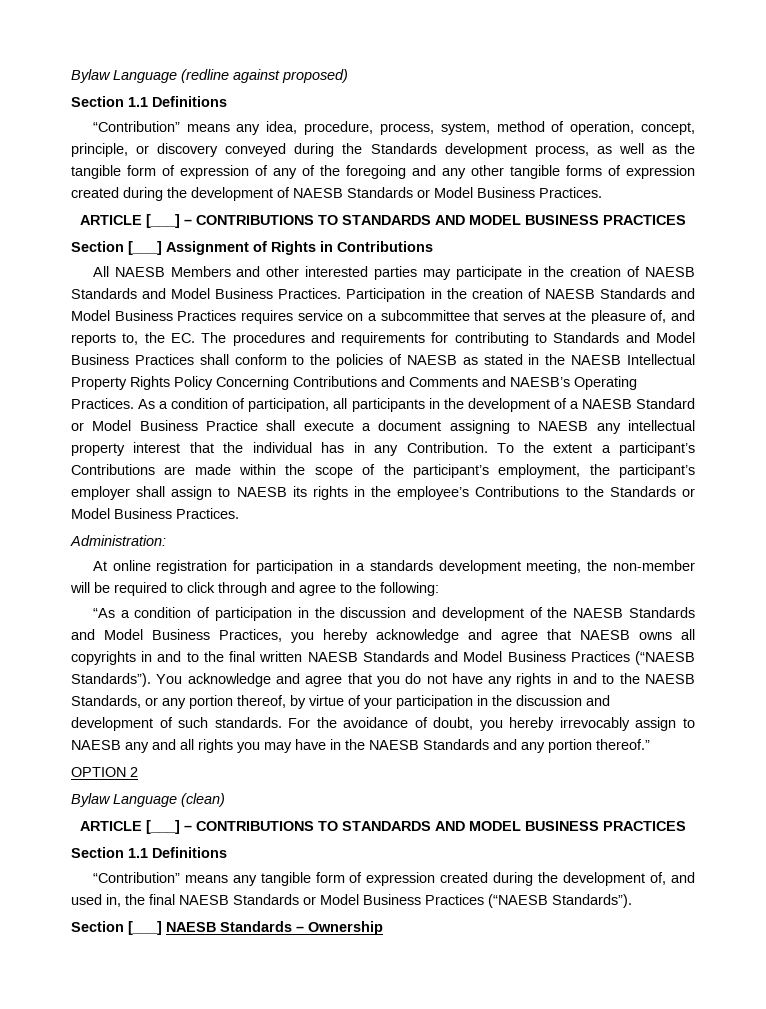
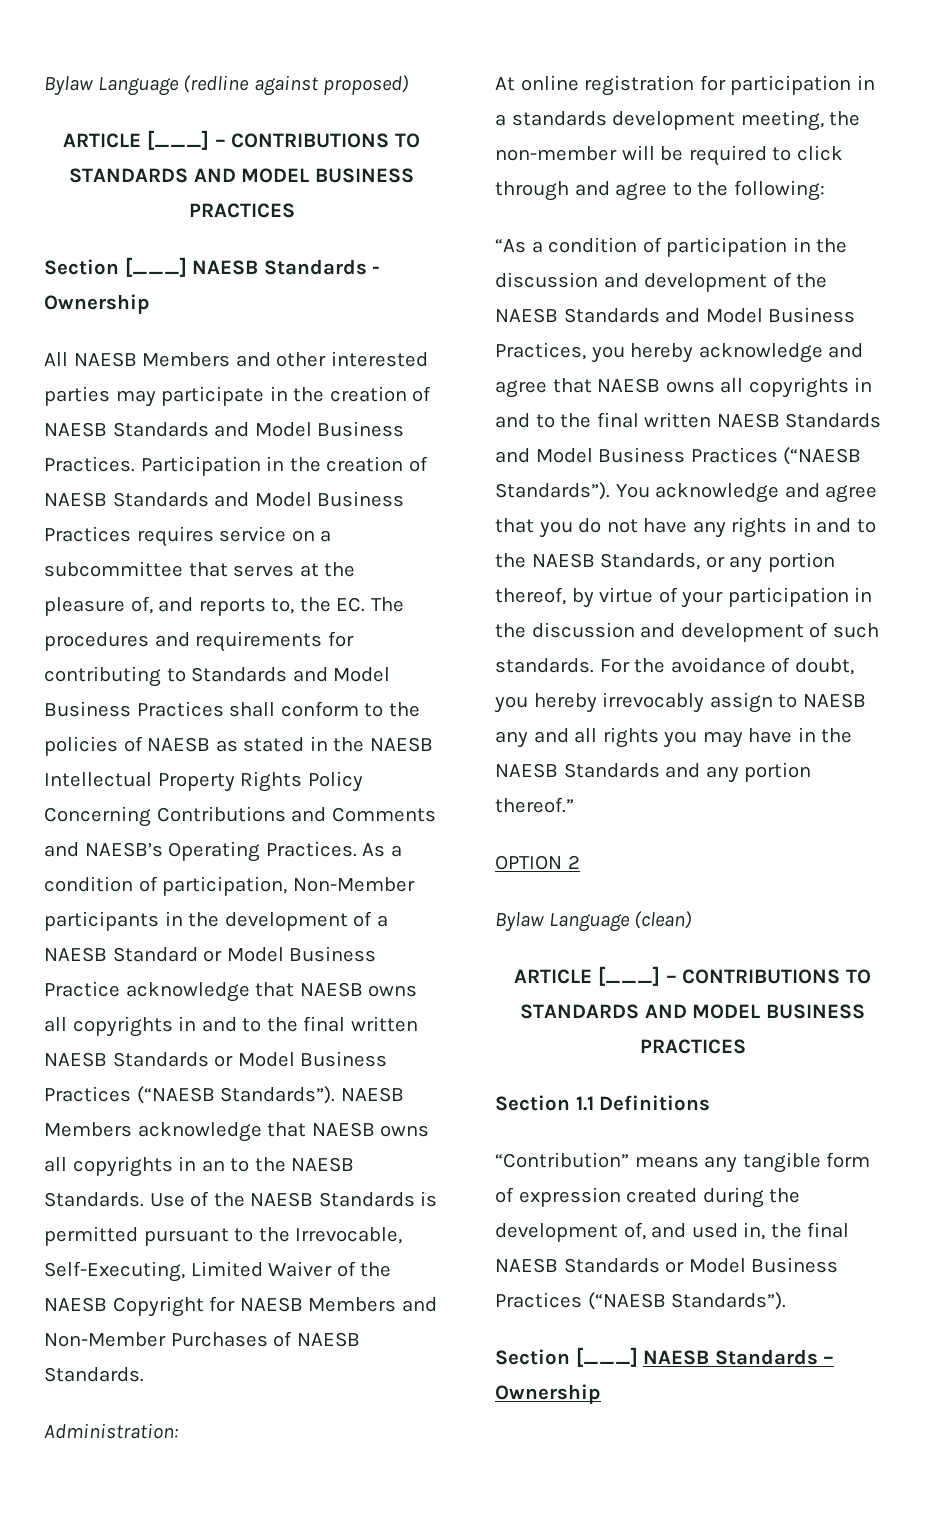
  Bylaw Language (redline against proposed)
- Section 1.1 Definitions
- “Contribution” means any idea, procedure, process, system, method of operation, concept, principle, or discovery conveyed during the Standards development process, as well as the tangible form of expression of any of the foregoing and any other tangible forms of expression created during the development of NAESB Standards or Model Business Practices.
  ARTICLE [___] – CONTRIBUTIONS TO STANDARDS AND MODEL BUSINESS PRACTICES
- Section [___] Assignment of Rights in Contributions
+ Section [___] NAESB Standards - Ownership
- As a condition of participation, all participants in the development of a NAESB Standard or Model Business Practice shall execute a document assigning to NAESB any intellectual property interest that the individual has in any Contribution. To the extent a participant’s Contributions are made within the scope of the participant’s employment, the participant’s employer shall assign to NAESB its rights in the employee’s Contributions to the Standards or Model Business Practices.
+ As a condition of participation, Non-Member participants in the development of a NAESB Standard or Model Business Practice acknowledge that NAESB owns all copyrights in and to the final written NAESB Standards or Model Business Practices (“NAESB Standards”). NAESB Members acknowledge that NAESB owns all copyrights in an to the NAESB Standards. Use of the NAESB Standards is permitted pursuant to the Irrevocable, Self-Executing, Limited Waiver of the NAESB Copyright for NAESB Members and Non-Member Purchases of NAESB Standards.

